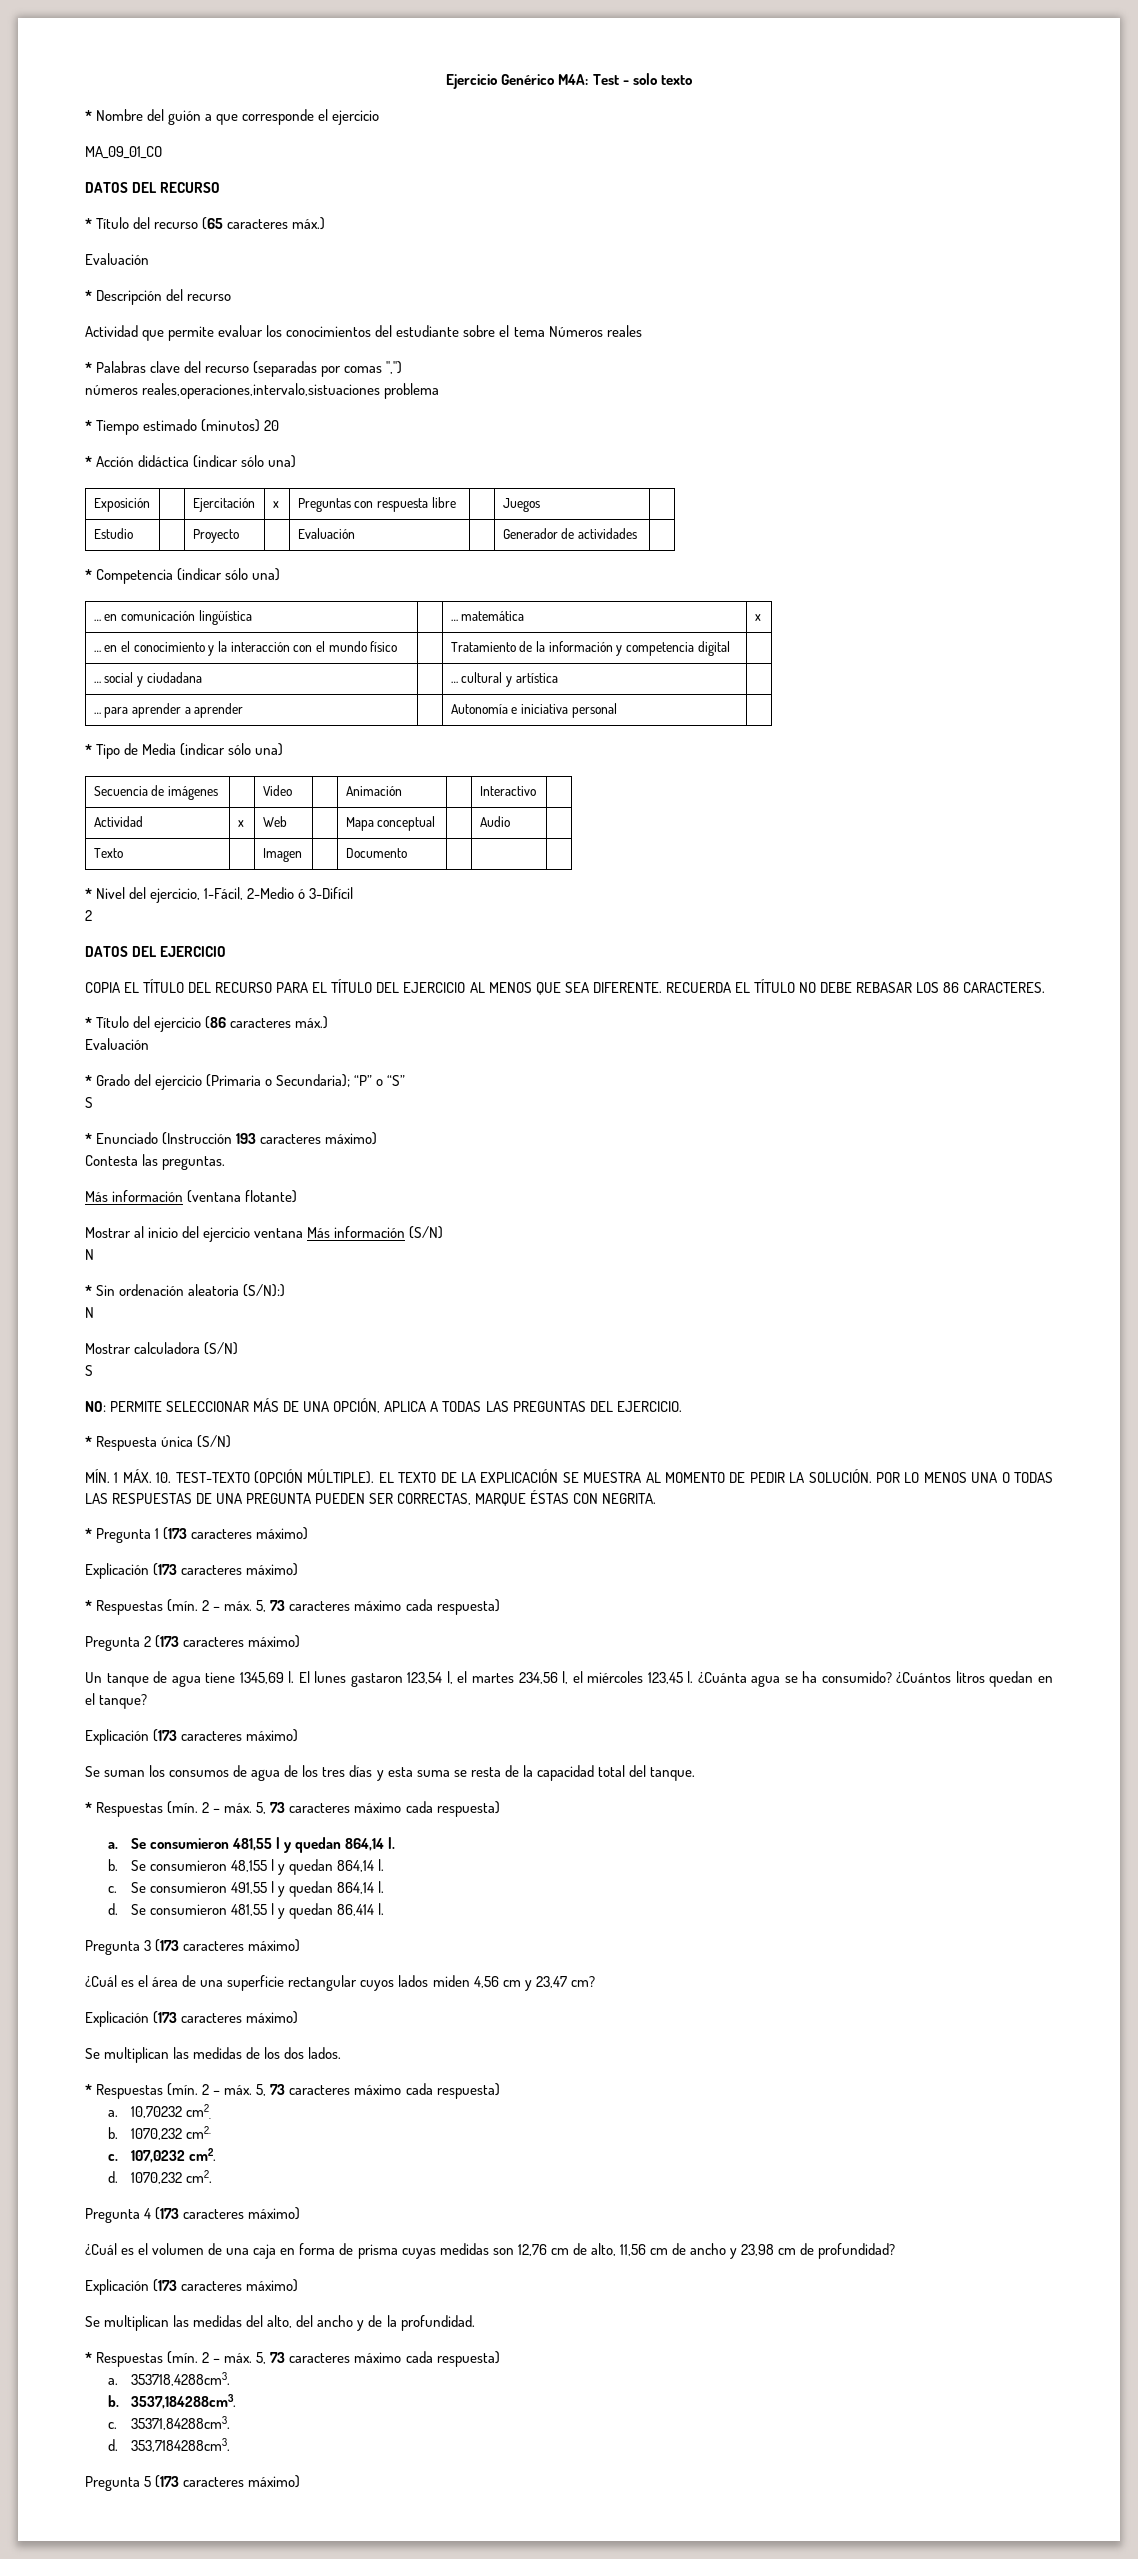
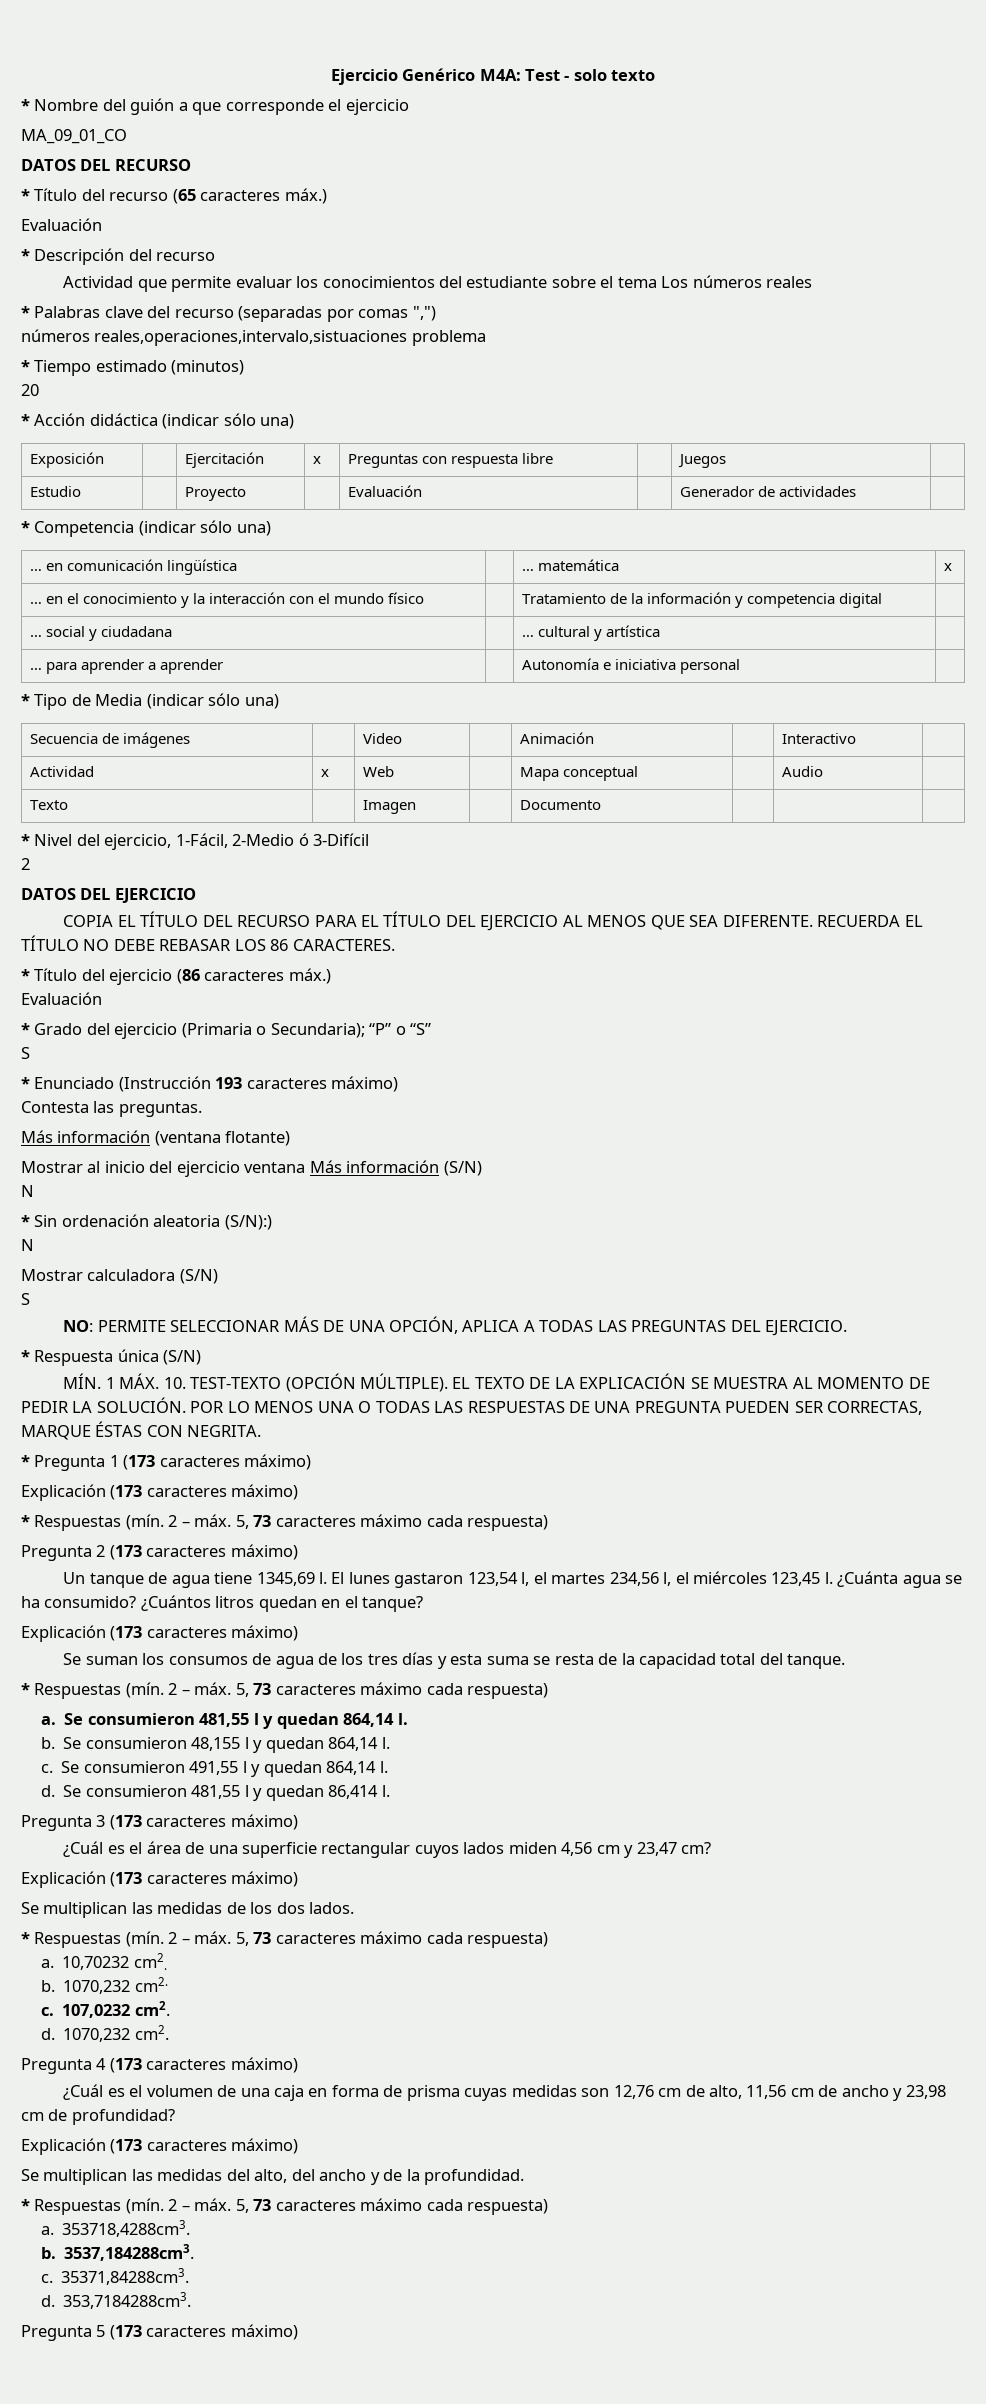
- Actividad que permite evaluar los conocimientos del estudiante sobre el tema Números reales
+ Actividad que permite evaluar los conocimientos del estudiante sobre el tema Los números reales
- * Tiempo estimado (minutos) 20
+ * Tiempo estimado (minutos)
+ 20

